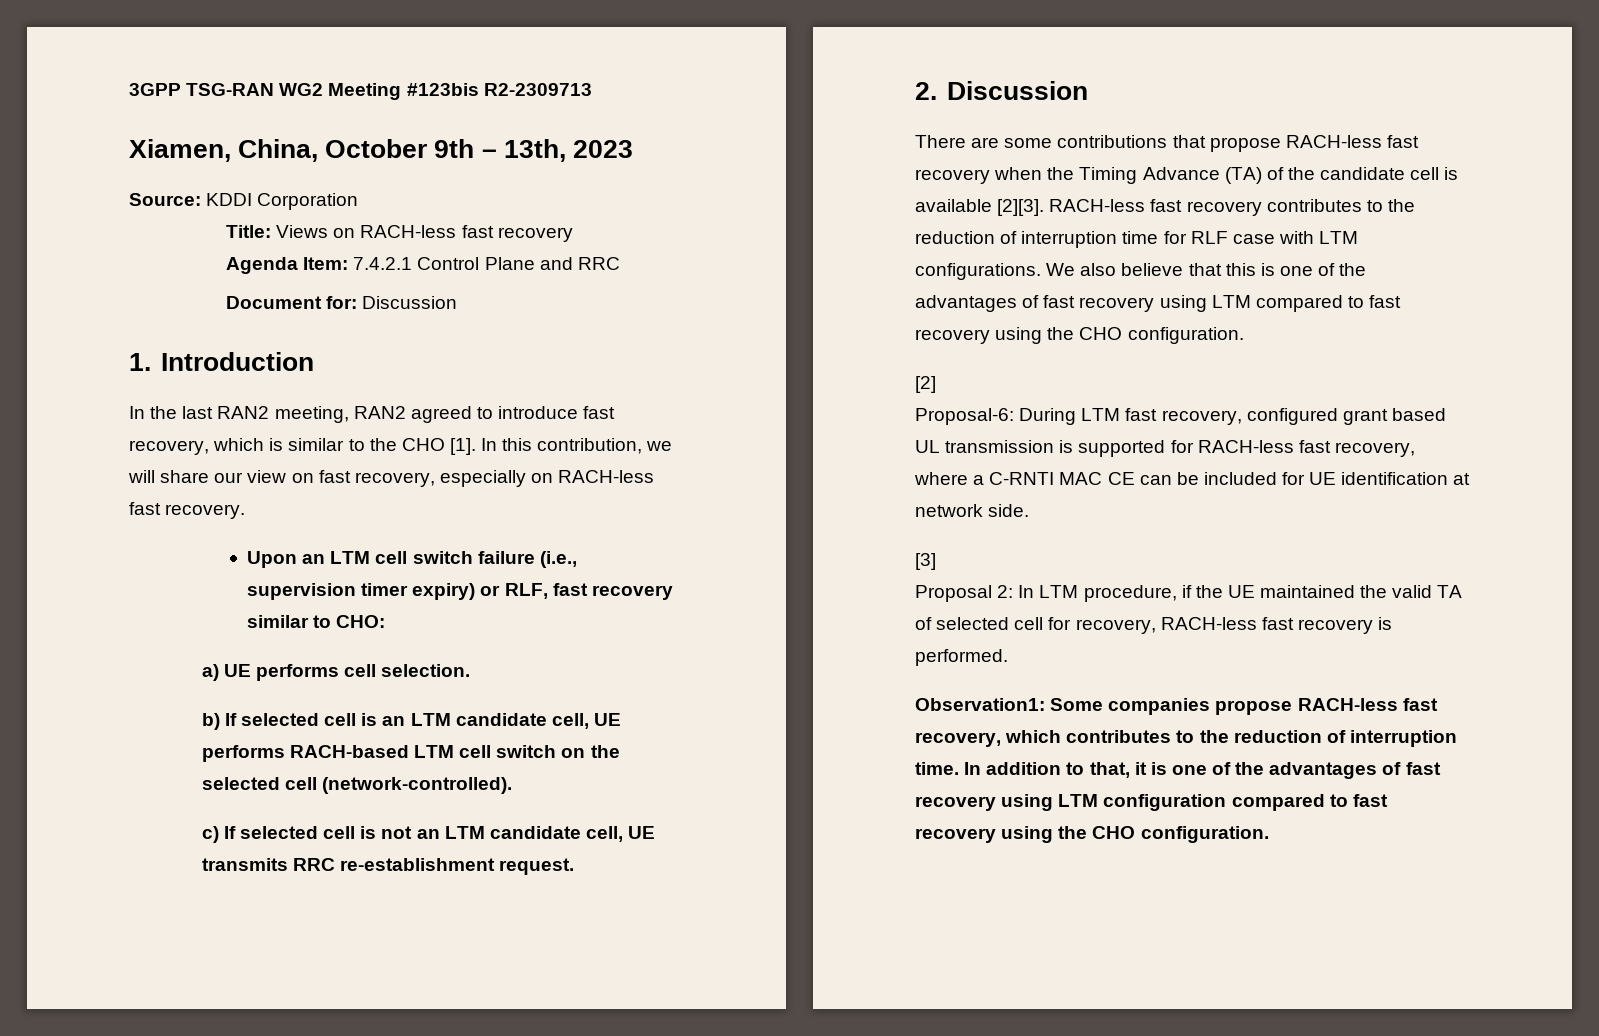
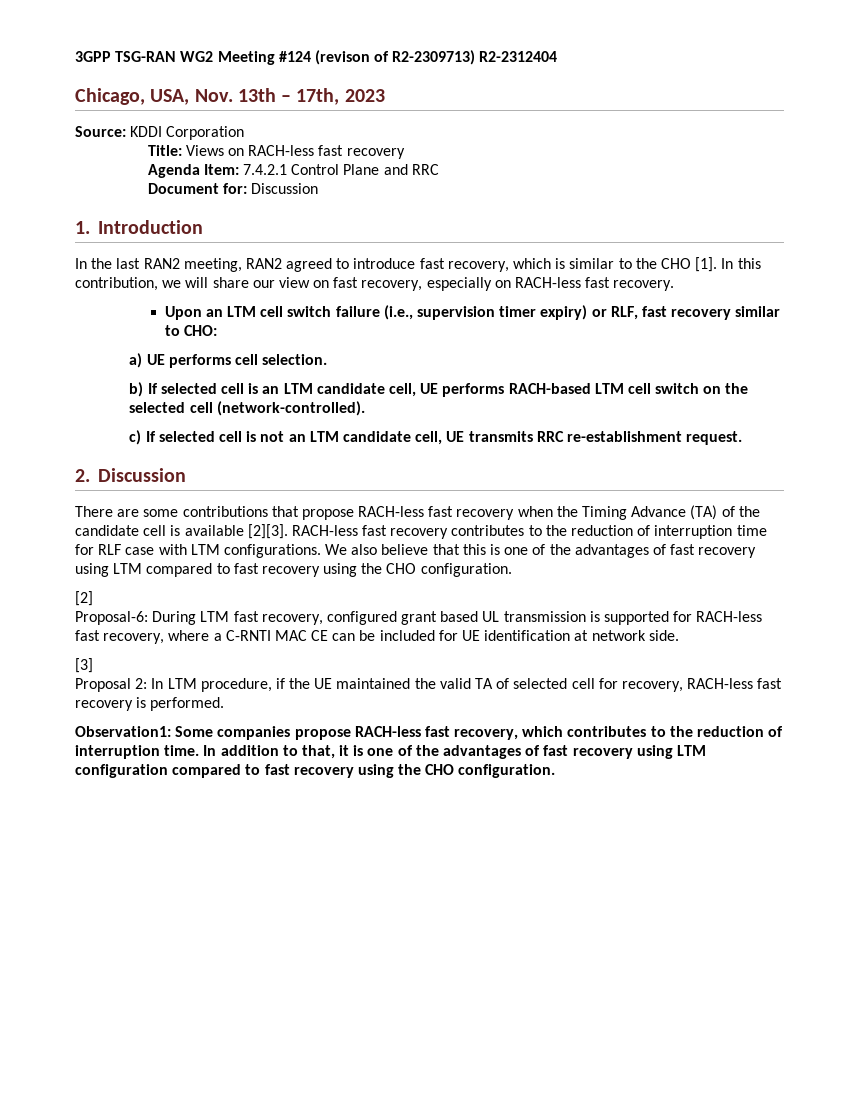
- 3GPP TSG-RAN WG2 Meeting #123bis R2-2309713
- Xiamen, China, October 9th – 13th, 2023
+ 3GPP TSG-RAN WG2 Meeting #124 (revison of R2-2309713) R2-2312404
+ Chicago, USA, Nov. 13th – 17th, 2023

